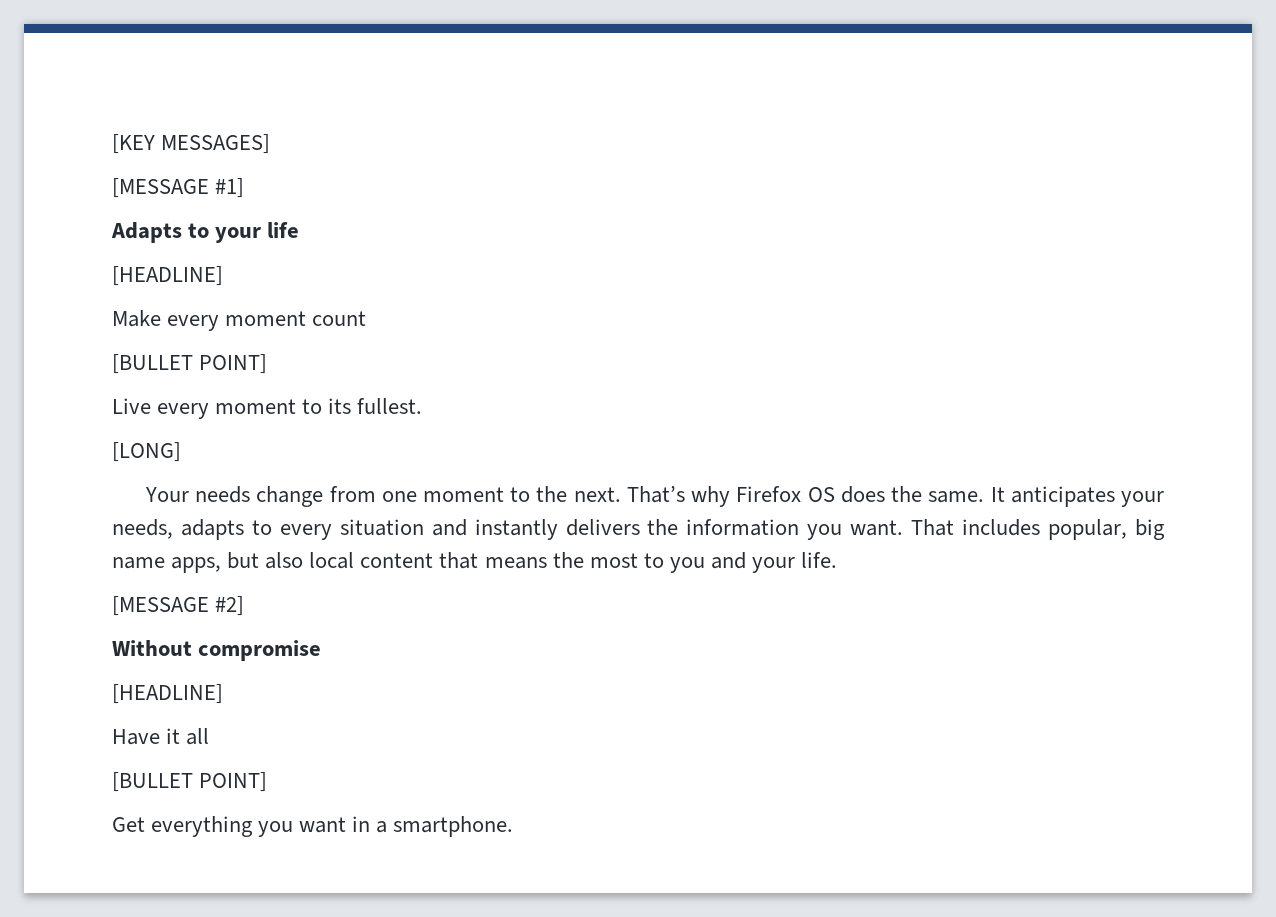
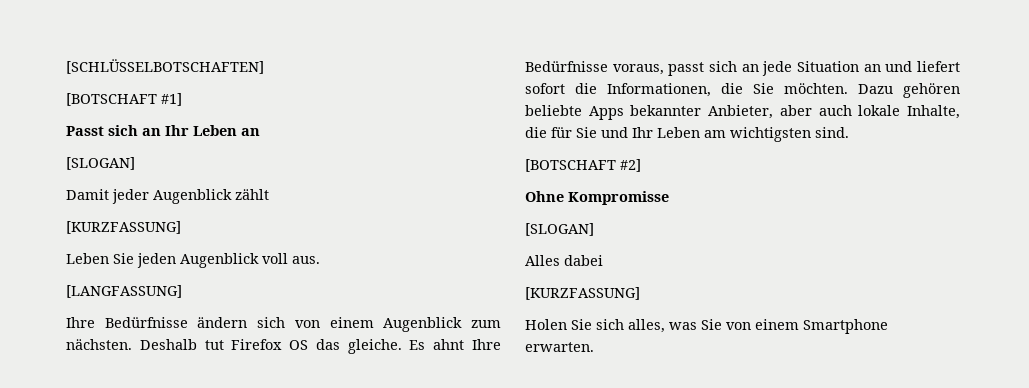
- [KEY MESSAGES]
- [MESSAGE #1]
- Adapts to your life
- [HEADLINE]
- Make every moment count
- [BULLET POINT]
- Live every moment to its fullest.
- [LONG]
- Your needs change from one moment to the next. That’s why Firefox OS does the same. It anticipates your needs, adapts to every situation and instantly delivers the information you want. That includes popular, big name apps, but also local content that means the most to you and your life.
- [MESSAGE #2]
- Without compromise
- [HEADLINE]
- Have it all
- [BULLET POINT]
- Get everything you want in a smartphone.
+ [SCHLÜSSELBOTSCHAFTEN]
+ [BOTSCHAFT #1]
+ Passt sich an Ihr Leben an
+ [SLOGAN]
+ Damit jeder Augenblick zählt
+ [KURZFASSUNG]
+ Leben Sie jeden Augenblick voll aus.
+ [LANGFASSUNG]
+ Ihre Bedürfnisse ändern sich von einem Augenblick zum nächsten. Deshalb tut Firefox OS das gleiche. Es ahnt Ihre Bedürfnisse voraus, passt sich an jede Situation an und liefert sofort die Informationen, die Sie möchten. Dazu gehören beliebte Apps bekannter Anbieter, aber auch lokale Inhalte, die für Sie und Ihr Leben am wichtigsten sind.
+ [BOTSCHAFT #2]
+ Ohne Kompromisse
+ [SLOGAN]
+ Alles dabei
+ [KURZFASSUNG]
+ Holen Sie sich alles, was Sie von einem Smartphone erwarten.

